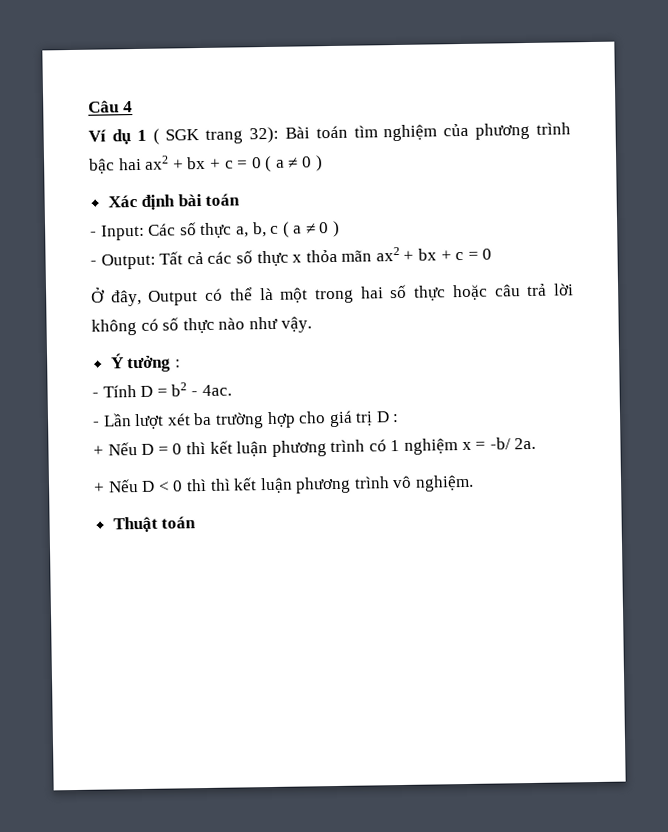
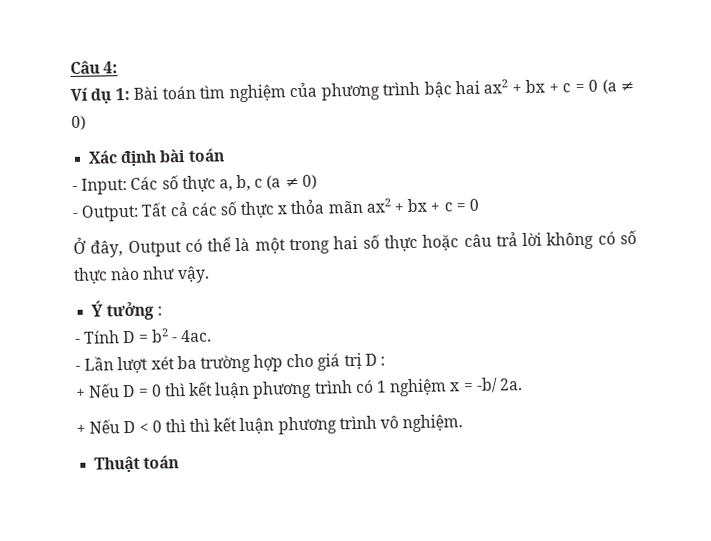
- Câu 4
+ Câu 4:
- Ví dụ 1 ( SGK trang 32): Bài toán tìm nghiệm của phương trình bậc hai ax2 + bx + c = 0 ( a ≠ 0 )
+ Ví dụ 1: Bài toán tìm nghiệm của phương trình bậc hai ax2 + bx + c = 0 (a ≠ 0)
- - Input: Các số thực a, b, c ( a ≠ 0 )
+ - Input: Các số thực a, b, c (a ≠ 0)

